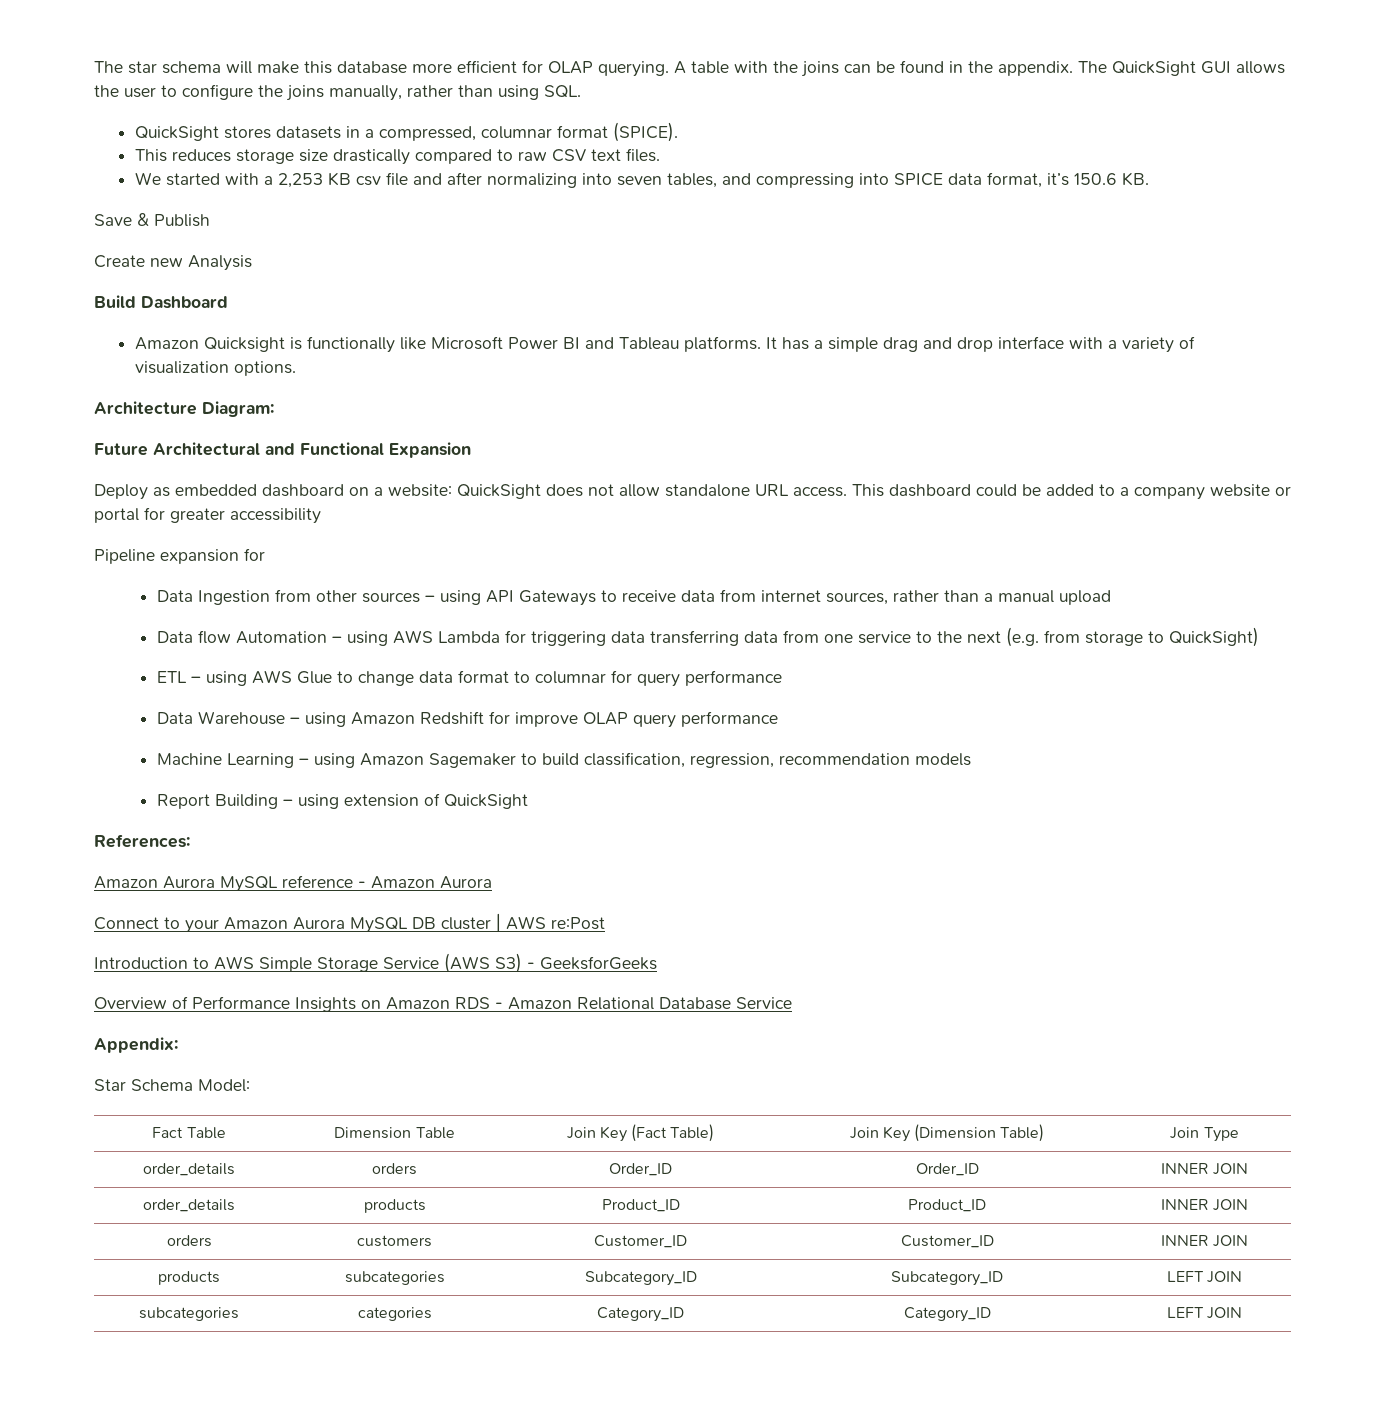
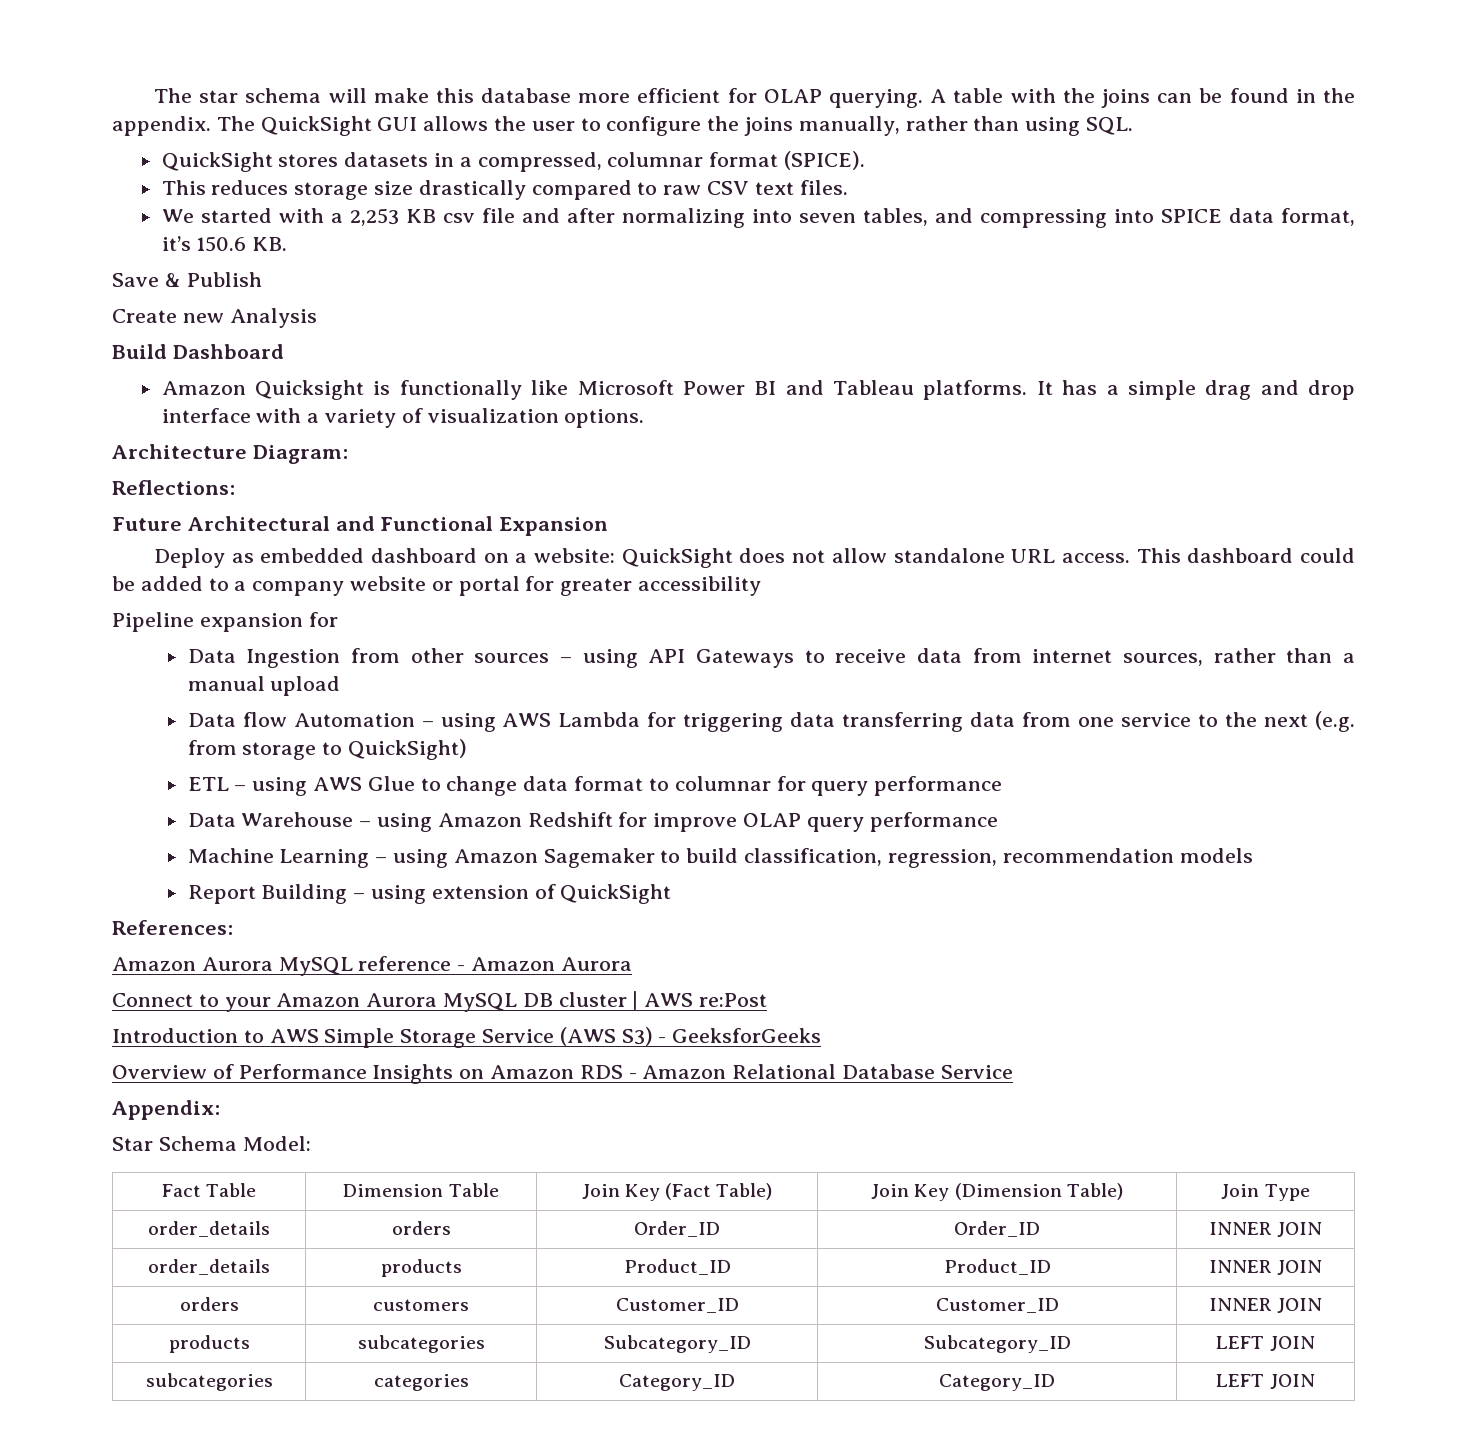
+ Reflections:

